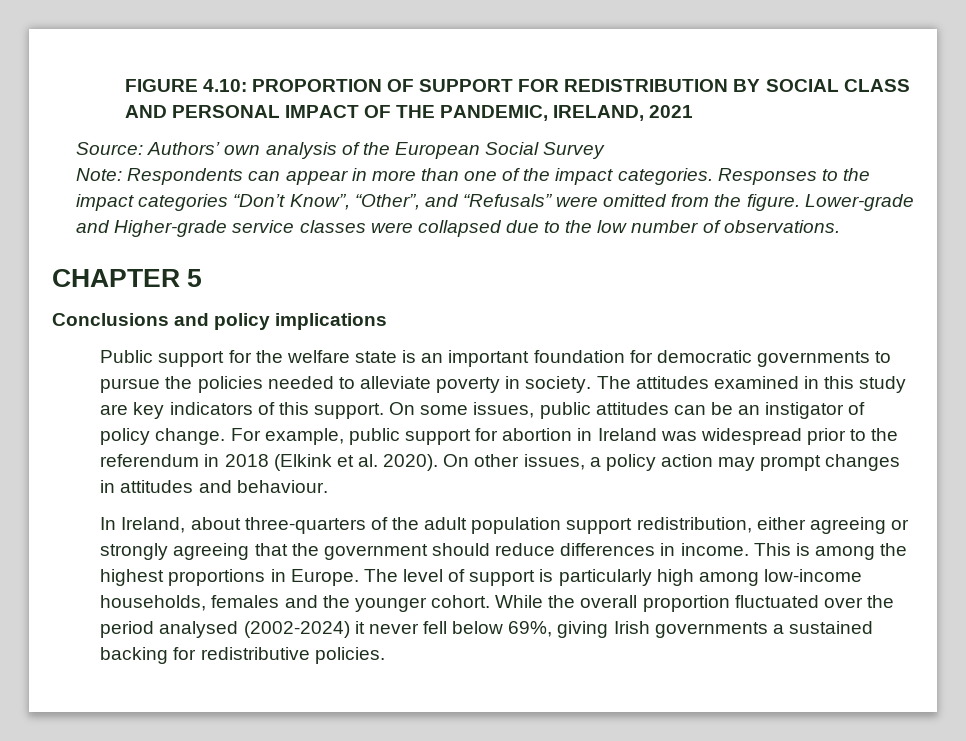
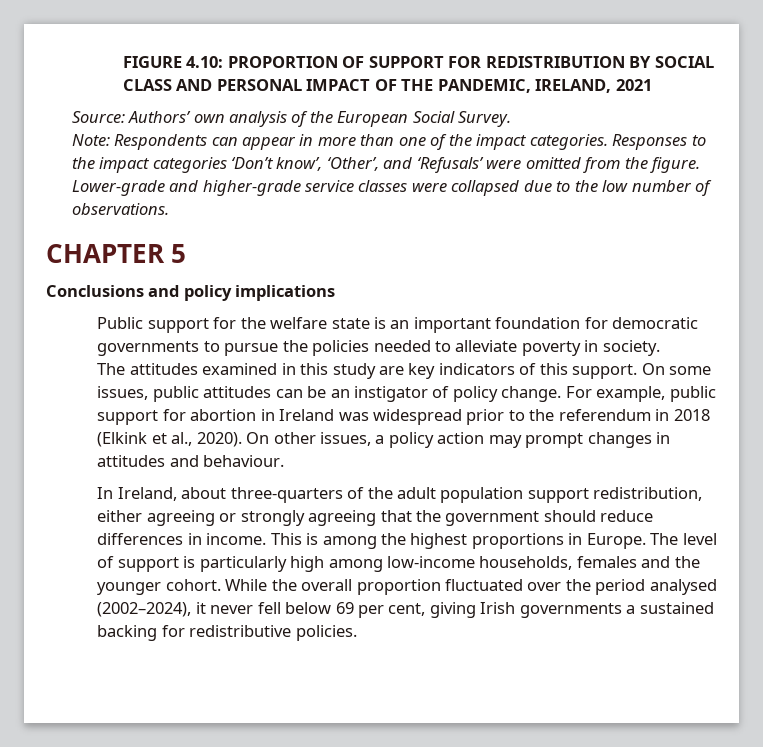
- Source: Authors’ own analysis of the European Social Survey
+ Source: Authors’ own analysis of the European Social Survey.
- Responses to the impact categories “Don’t Know”, “Other”, and “Refusals” were omitted from the figure.
+ Responses to the impact categories ‘Don’t know’, ‘Other’, and ‘Refusals’ were omitted from the figure.
- Lower-grade and Higher-grade service classes were collapsed due to the low number of observations.
+ Lower-grade and higher-grade service classes were collapsed due to the low number of observations.
- Public support for the welfare state is an important foundation for democratic governments to pursue the policies needed to alleviate poverty in society. The attitudes examined in this study are key indicators of this support.
+ Public support for the welfare state is an important foundation for democratic governments to pursue the policies needed to alleviate poverty in society.
+ The attitudes examined in this study are key indicators of this support.
- For example, public support for abortion in Ireland was widespread prior to the referendum in 2018 (Elkink et al. 2020).
+ For example, public support for abortion in Ireland was widespread prior to the referendum in 2018 (Elkink et al., 2020).
- While the overall proportion fluctuated over the period analysed (2002-2024) it never fell below 69%, giving Irish governments a sustained backing for redistributive policies.
+ While the overall proportion fluctuated over the period analysed (2002–2024), it never fell below 69 per cent, giving Irish governments a sustained backing for redistributive policies.

